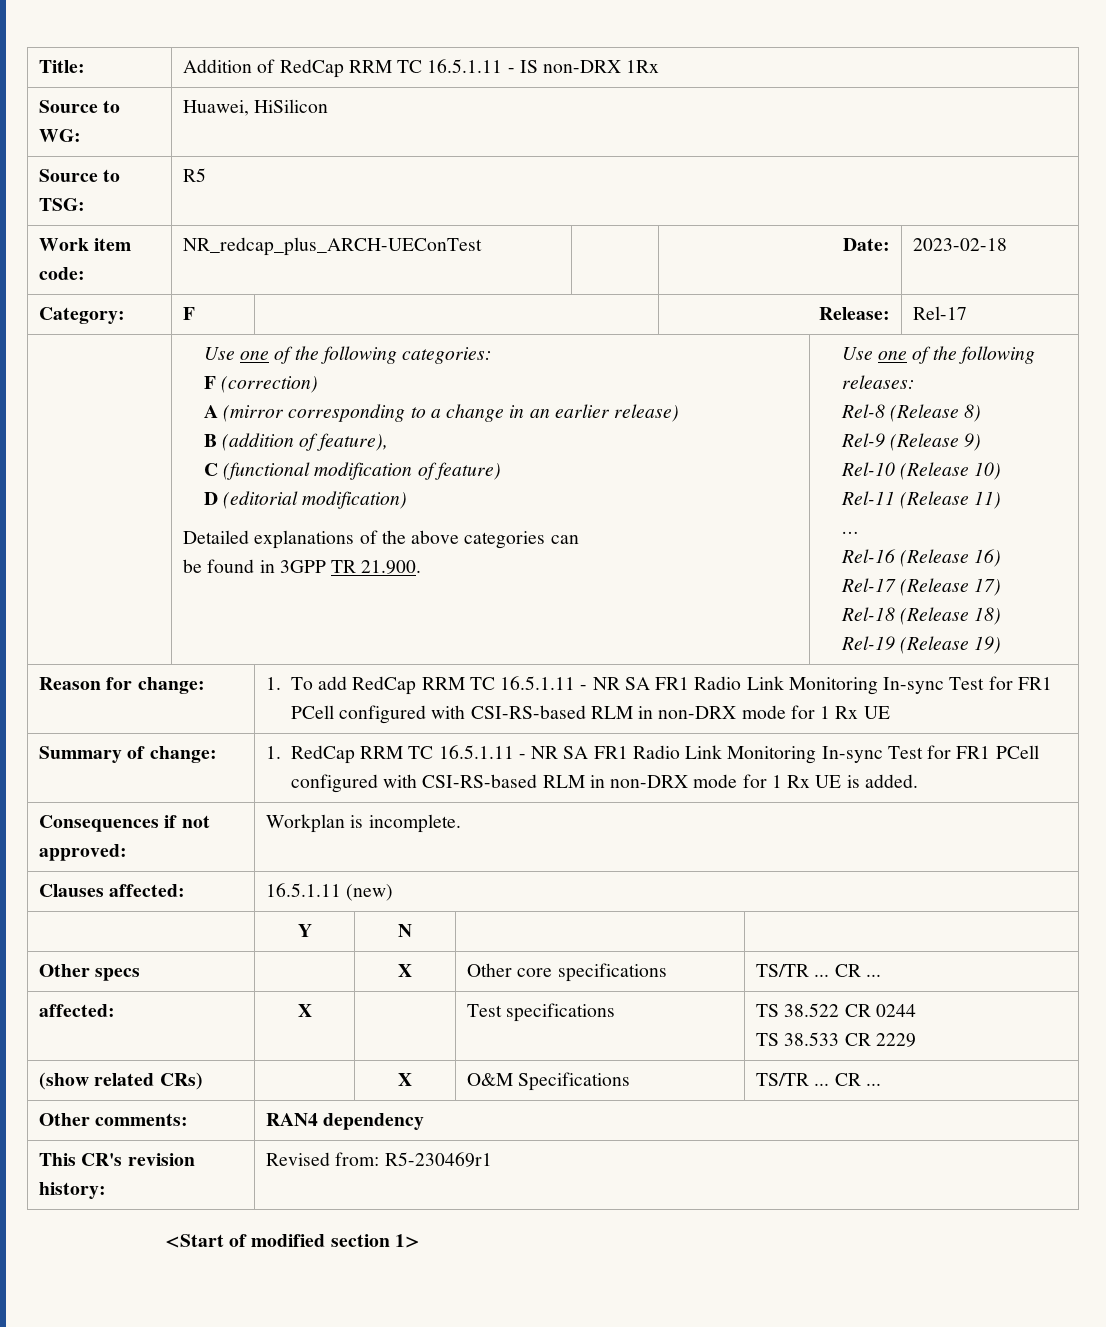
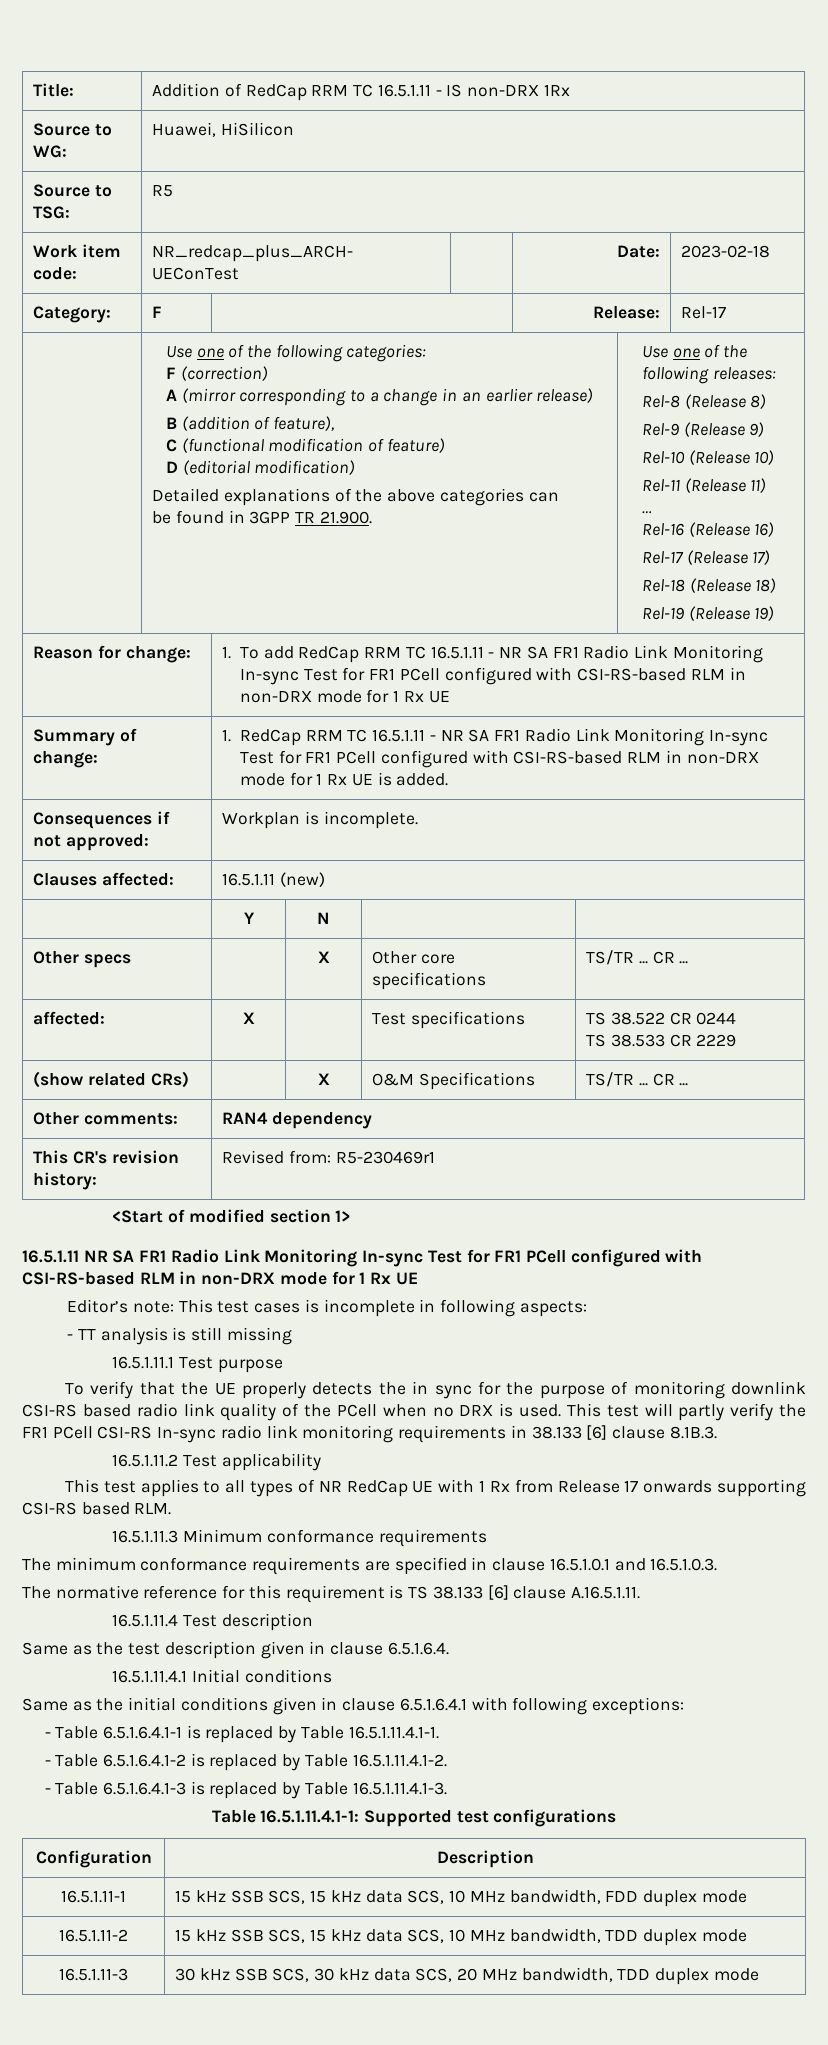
+ 16.5.1.11 NR SA FR1 Radio Link Monitoring In-sync Test for FR1 PCell configured with CSI-RS-based RLM in non-DRX mode for 1 Rx UE
+ Editor’s note: This test cases is incomplete in following aspects:
+ - TT analysis is still missing
+ 16.5.1.11.1 Test purpose
+ To verify that the UE properly detects the in sync for the purpose of monitoring downlink CSI-RS based radio link quality of the PCell when no DRX is used. This test will partly verify the FR1 PCell CSI-RS In-sync radio link monitoring requirements in 38.133 [6] clause 8.1B.3.
+ 16.5.1.11.2 Test applicability
+ This test applies to all types of NR RedCap UE with 1 Rx from Release 17 onwards supporting CSI-RS based RLM.
+ 16.5.1.11.3 Minimum conformance requirements
+ The minimum conformance requirements are specified in clause 16.5.1.0.1 and 16.5.1.0.3.
+ The normative reference for this requirement is TS 38.133 [6] clause A.16.5.1.11.
+ 16.5.1.11.4 Test description
+ Same as the test description given in clause 6.5.1.6.4.
+ 16.5.1.11.4.1 Initial conditions
+ Same as the initial conditions given in clause 6.5.1.6.4.1 with following exceptions:
+ - Table 6.5.1.6.4.1-1 is replaced by Table 16.5.1.11.4.1-1.
+ - Table 6.5.1.6.4.1-2 is replaced by Table 16.5.1.11.4.1-2.
+ - Table 6.5.1.6.4.1-3 is replaced by Table 16.5.1.11.4.1-3.
+ Table 16.5.1.11.4.1-1: Supported test configurations
+ Configuration | Description
+ 16.5.1.11-1 | 15 kHz SSB SCS, 15 kHz data SCS, 10 MHz bandwidth, FDD duplex mode
+ 16.5.1.11-2 | 15 kHz SSB SCS, 15 kHz data SCS, 10 MHz bandwidth, TDD duplex mode
+ 16.5.1.11-3 | 30 kHz SSB SCS, 30 kHz data SCS, 20 MHz bandwidth, TDD duplex mode

